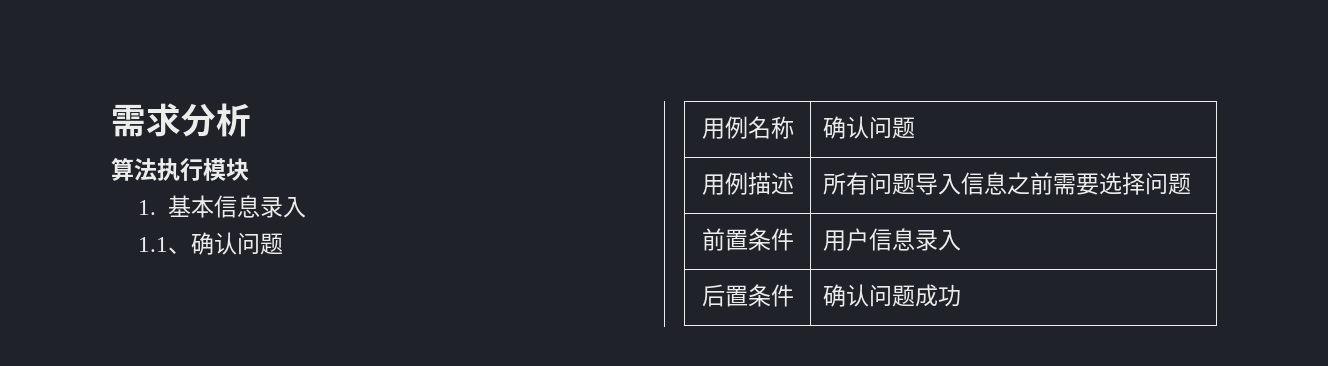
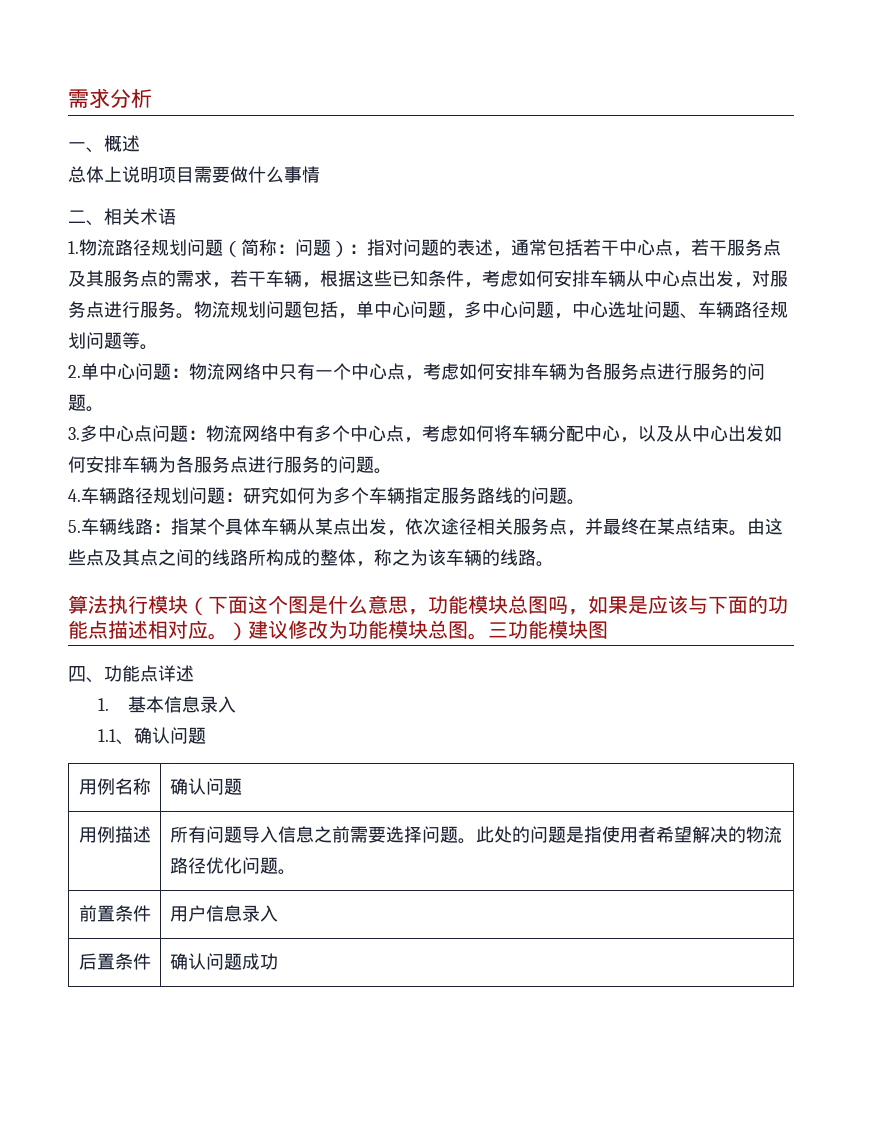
- 算法执行模块
+ 一、概述
+ 总体上说明项目需要做什么事情
+ 二、相关术语
+ 1.物流路径规划问题（简称：问题）：指对问题的表述，通常包括若干中心点，若干服务点及其服务点的需求，若干车辆，根据这些已知条件，考虑如何安排车辆从中心点出发，对服务点进行服务。物流规划问题包括，单中心问题，多中心问题，中心选址问题、车辆路径规划问题等。
+ 2.单中心问题：物流网络中只有一个中心点，考虑如何安排车辆为各服务点进行服务的问题。
+ 3.多中心点问题：物流网络中有多个中心点，考虑如何将车辆分配中心，以及从中心出发如何安排车辆为各服务点进行服务的问题。
+ 4.车辆路径规划问题：研究如何为多个车辆指定服务路线的问题。
+ 5.车辆线路：指某个具体车辆从某点出发，依次途径相关服务点，并最终在某点结束。由这些点及其点之间的线路所构成的整体，称之为该车辆的线路。
+ 算法执行模块（下面这个图是什么意思，功能模块总图吗，如果是应该与下面的功能点描述相对应。）建议修改为功能模块总图。三功能模块图
+ 四、功能点详述
- 用例描述 | 所有问题导入信息之前需要选择问题
+ 用例描述 | 所有问题导入信息之前需要选择问题。此处的问题是指使用者希望解决的物流路径优化问题。

